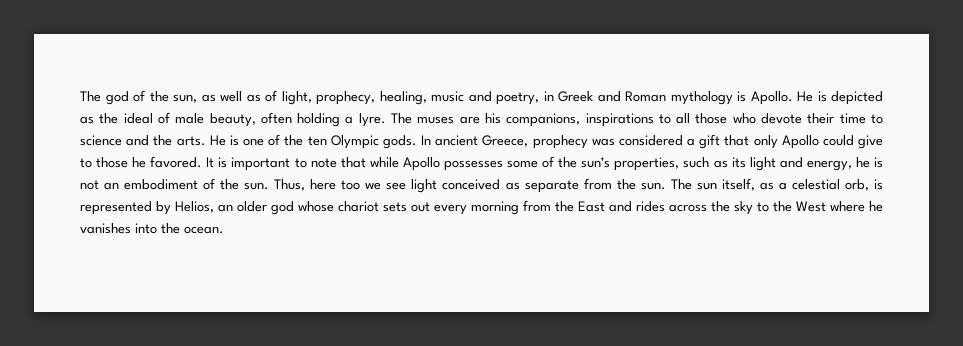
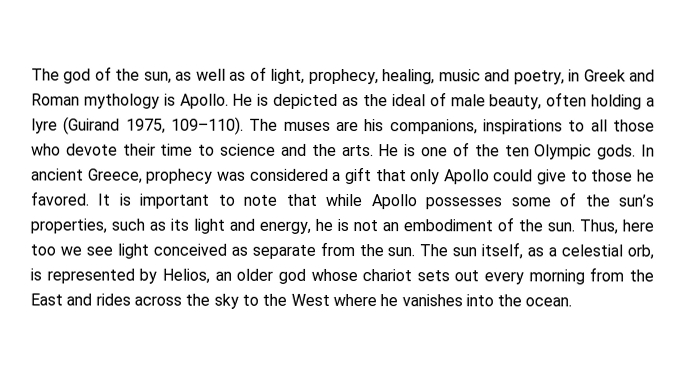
- He is depicted as the ideal of male beauty, often holding a lyre.
+ He is depicted as the ideal of male beauty, often holding a lyre (Guirand 1975, 109–110).

